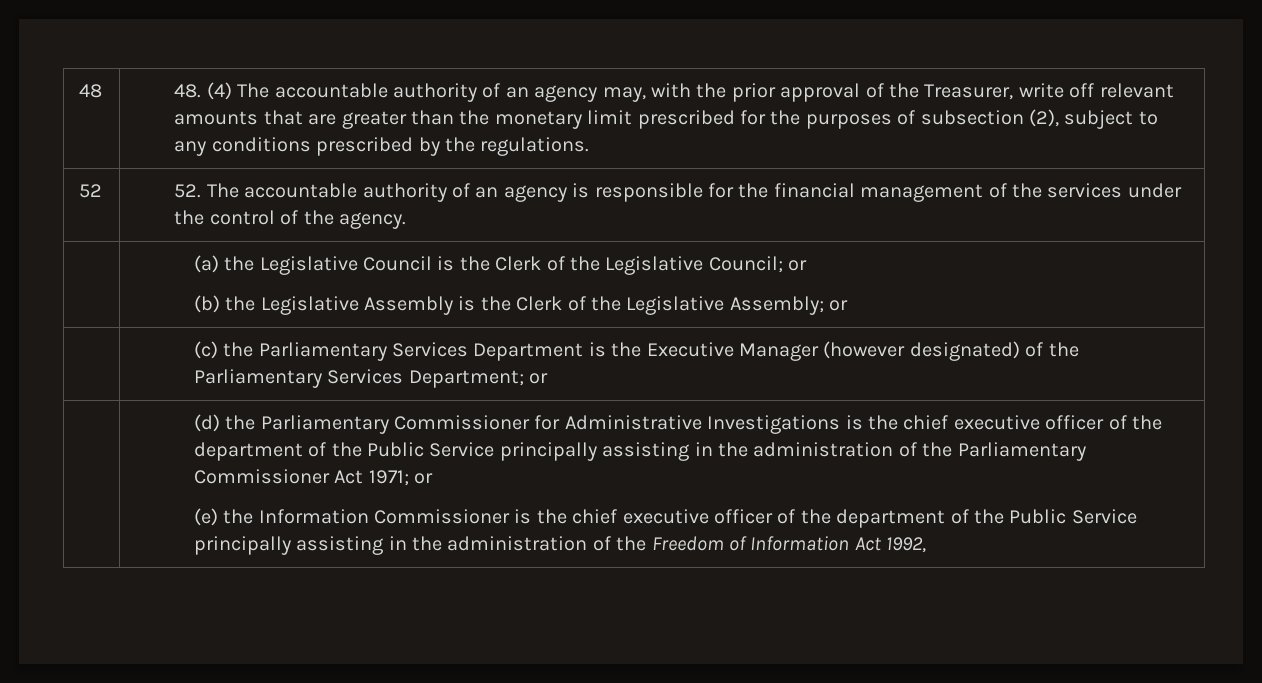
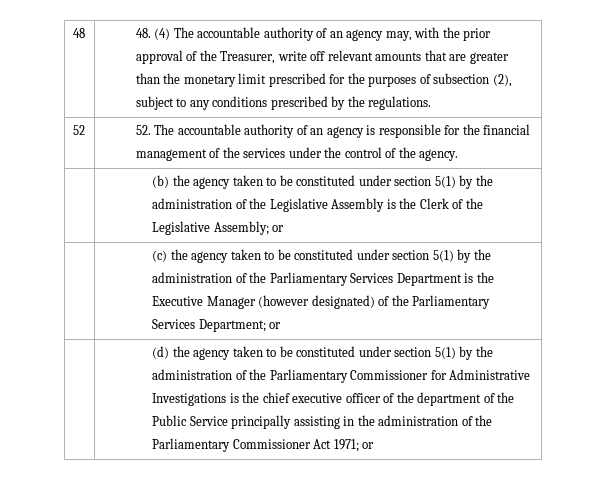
- | (a) the Legislative Council is the Clerk of the Legislative Council; or
- (b) the Legislative Assembly is the Clerk of the Legislative Assembly; or
+ | (b) the agency taken to be constituted under section 5(1) by the administration of the Legislative Assembly is the Clerk of the Legislative Assembly; or
- | (c) the Parliamentary Services Department is the Executive Manager (however designated) of the Parliamentary Services Department; or
+ | (c) the agency taken to be constituted under section 5(1) by the administration of the Parliamentary Services Department is the Executive Manager (however designated) of the Parliamentary Services Department; or
- (d) the Parliamentary Commissioner for Administrative Investigations is the chief executive officer of the department of the Public Service principally assisting in the administration of the Parliamentary Commissioner Act 1971; or
+ (d) the agency taken to be constituted under section 5(1) by the administration of the Parliamentary Commissioner for Administrative Investigations is the chief executive officer of the department of the Public Service principally assisting in the administration of the Parliamentary Commissioner Act 1971; or
- (e) the Information Commissioner is the chief executive officer of the department of the Public Service principally assisting in the administration of the Freedom of Information Act 1992,

